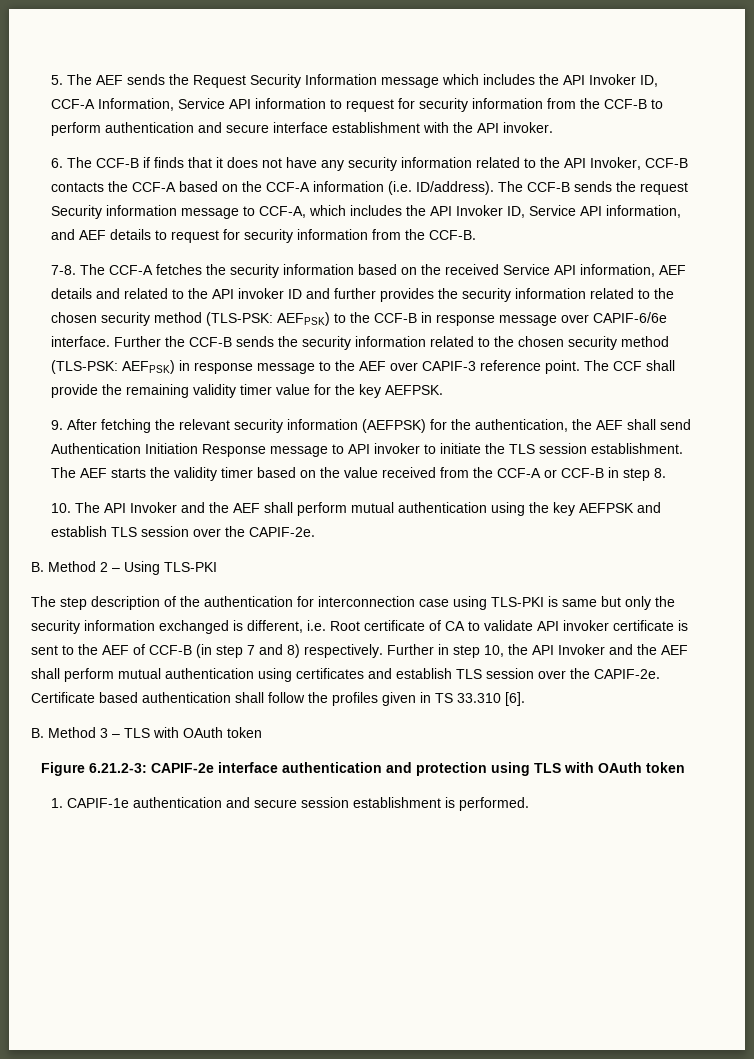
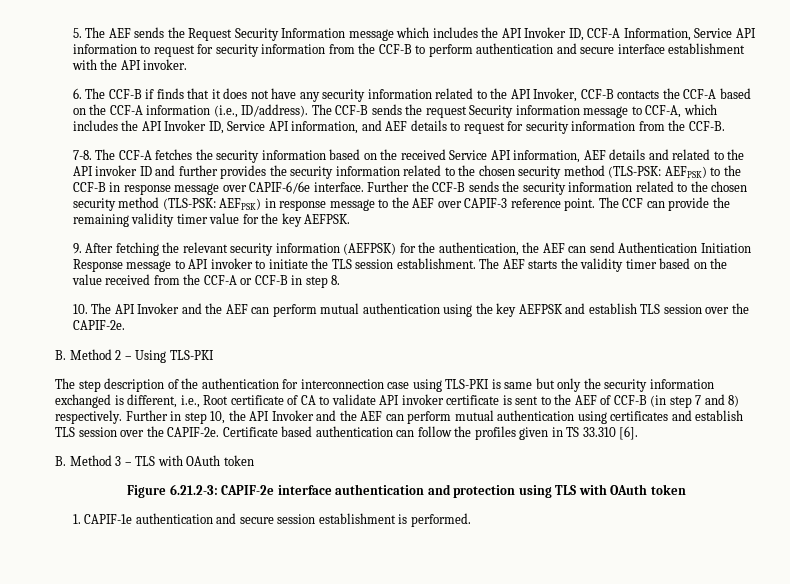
- 6. The CCF-B if finds that it does not have any security information related to the API Invoker, CCF-B contacts the CCF-A based on the CCF-A information (i.e. ID/address).
+ 6. The CCF-B if finds that it does not have any security information related to the API Invoker, CCF-B contacts the CCF-A based on the CCF-A information (i.e., ID/address).
- The CCF shall provide the remaining validity timer value for the key AEFPSK.
+ The CCF can provide the remaining validity timer value for the key AEFPSK.
- 9. After fetching the relevant security information (AEFPSK) for the authentication, the AEF shall send Authentication Initiation Response message to API invoker to initiate the TLS session establishment.
+ 9. After fetching the relevant security information (AEFPSK) for the authentication, the AEF can send Authentication Initiation Response message to API invoker to initiate the TLS session establishment.
- 10. The API Invoker and the AEF shall perform mutual authentication using the key AEFPSK and establish TLS session over the CAPIF-2e.
+ 10. The API Invoker and the AEF can perform mutual authentication using the key AEFPSK and establish TLS session over the CAPIF-2e.
- The step description of the authentication for interconnection case using TLS-PKI is same but only the security information exchanged is different, i.e. Root certificate of CA to validate API invoker certificate is sent to the AEF of CCF-B (in step 7 and 8) respectively.
+ The step description of the authentication for interconnection case using TLS-PKI is same but only the security information exchanged is different, i.e., Root certificate of CA to validate API invoker certificate is sent to the AEF of CCF-B (in step 7 and 8) respectively.
- Further in step 10, the API Invoker and the AEF shall perform mutual authentication using certificates and establish TLS session over the CAPIF-2e.
+ Further in step 10, the API Invoker and the AEF can perform mutual authentication using certificates and establish TLS session over the CAPIF-2e.
- Certificate based authentication shall follow the profiles given in TS 33.310 [6].
+ Certificate based authentication can follow the profiles given in TS 33.310 [6].

